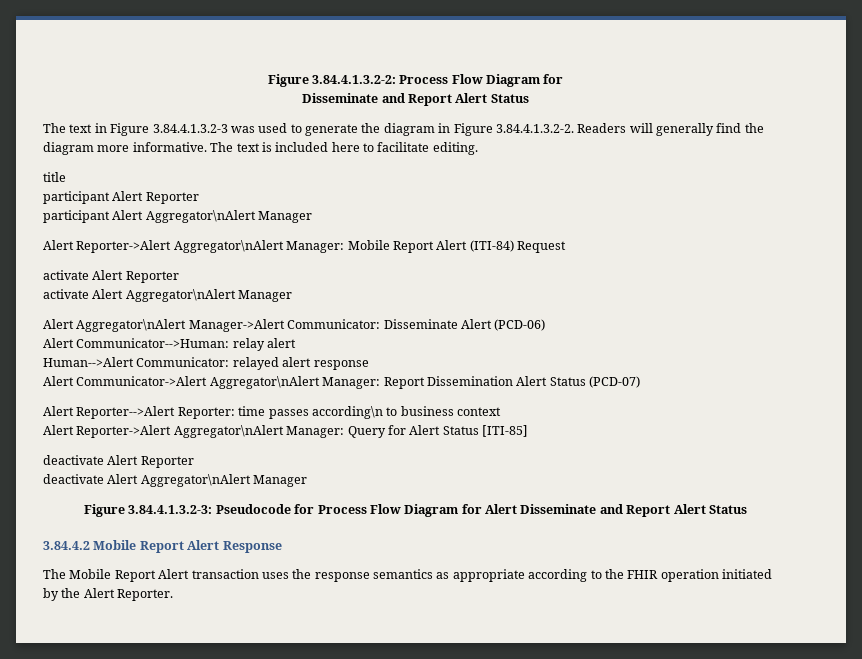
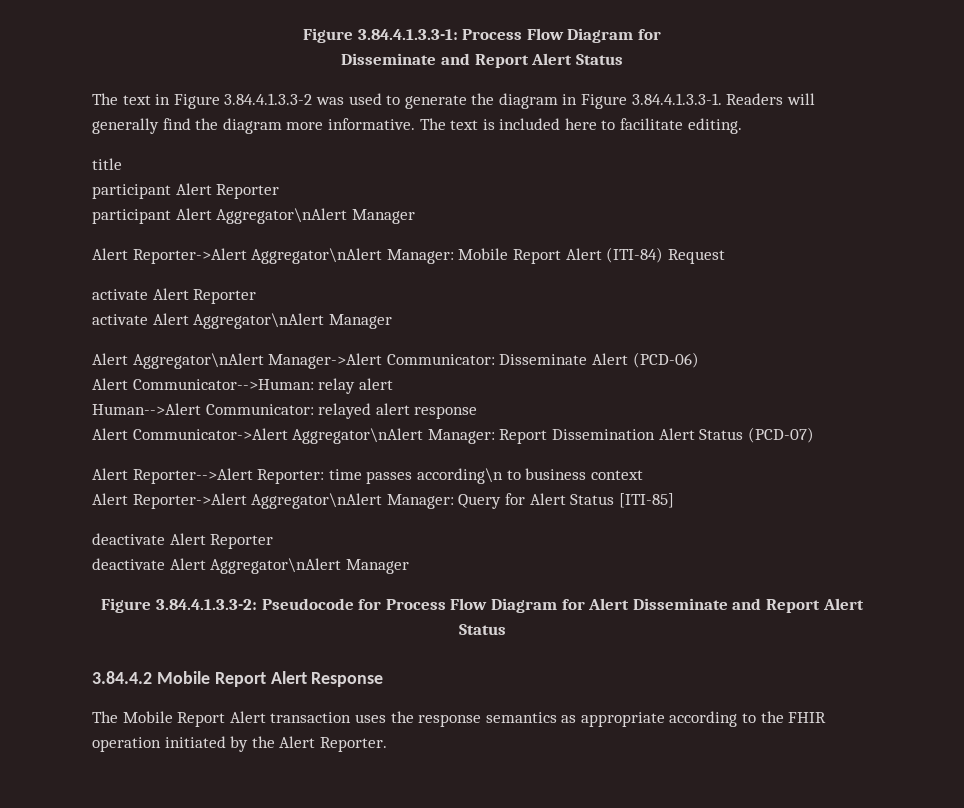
- Figure 3.84.4.1.3.2-2: Process Flow Diagram for
+ Figure 3.84.4.1.3.3-1: Process Flow Diagram for
- The text in Figure 3.84.4.1.3.2-3 was used to generate the diagram in Figure 3.84.4.1.3.2-2. Readers will generally find the diagram more informative.
+ The text in Figure 3.84.4.1.3.3-2 was used to generate the diagram in Figure 3.84.4.1.3.3-1. Readers will generally find the diagram more informative.
- Figure 3.84.4.1.3.2-3: Pseudocode for Process Flow Diagram for Alert Disseminate and Report Alert Status
+ Figure 3.84.4.1.3.3-2: Pseudocode for Process Flow Diagram for Alert Disseminate and Report Alert Status

